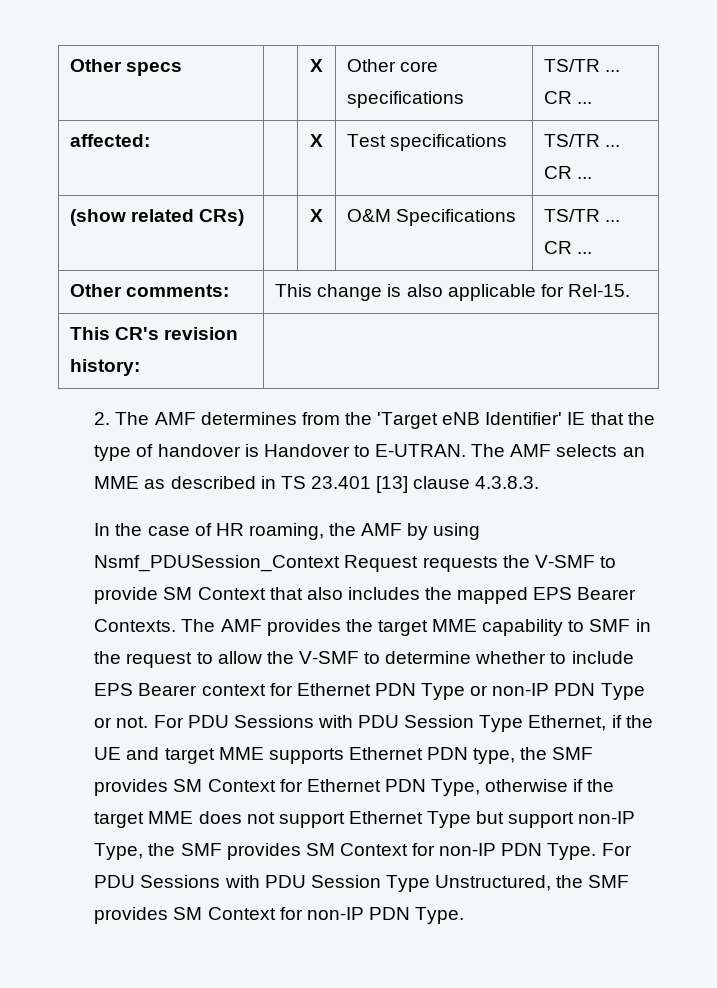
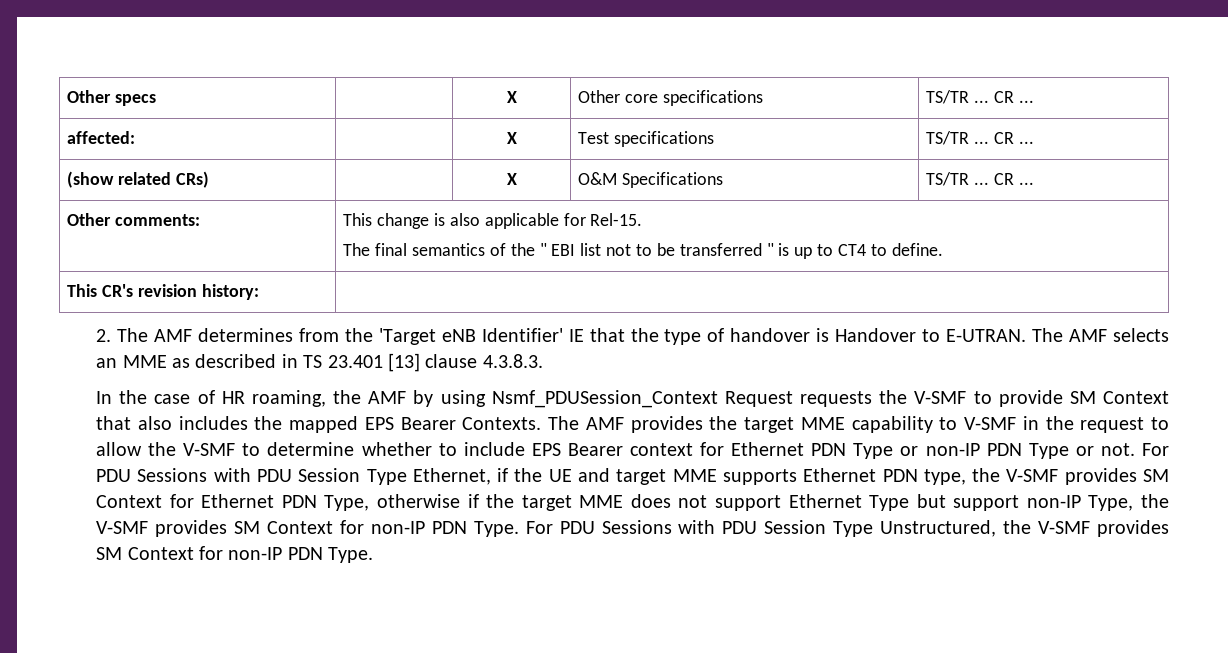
  Other comments: | This change is also applicable for Rel-15.
+ The final semantics of the " EBI list not to be transferred " is up to CT4 to define.
- The AMF provides the target MME capability to SMF in the request to allow the V-SMF to determine whether to include EPS Bearer context for Ethernet PDN Type or non-IP PDN Type or not.
+ The AMF provides the target MME capability to V-SMF in the request to allow the V-SMF to determine whether to include EPS Bearer context for Ethernet PDN Type or non-IP PDN Type or not.
- For PDU Sessions with PDU Session Type Ethernet, if the UE and target MME supports Ethernet PDN type, the SMF provides SM Context for Ethernet PDN Type, otherwise if the target MME does not support Ethernet Type but support non-IP Type, the SMF provides SM Context for non-IP PDN Type.
+ For PDU Sessions with PDU Session Type Ethernet, if the UE and target MME supports Ethernet PDN type, the V-SMF provides SM Context for Ethernet PDN Type, otherwise if the target MME does not support Ethernet Type but support non-IP Type, the V-SMF provides SM Context for non-IP PDN Type.
- For PDU Sessions with PDU Session Type Unstructured, the SMF provides SM Context for non-IP PDN Type.
+ For PDU Sessions with PDU Session Type Unstructured, the V-SMF provides SM Context for non-IP PDN Type.

